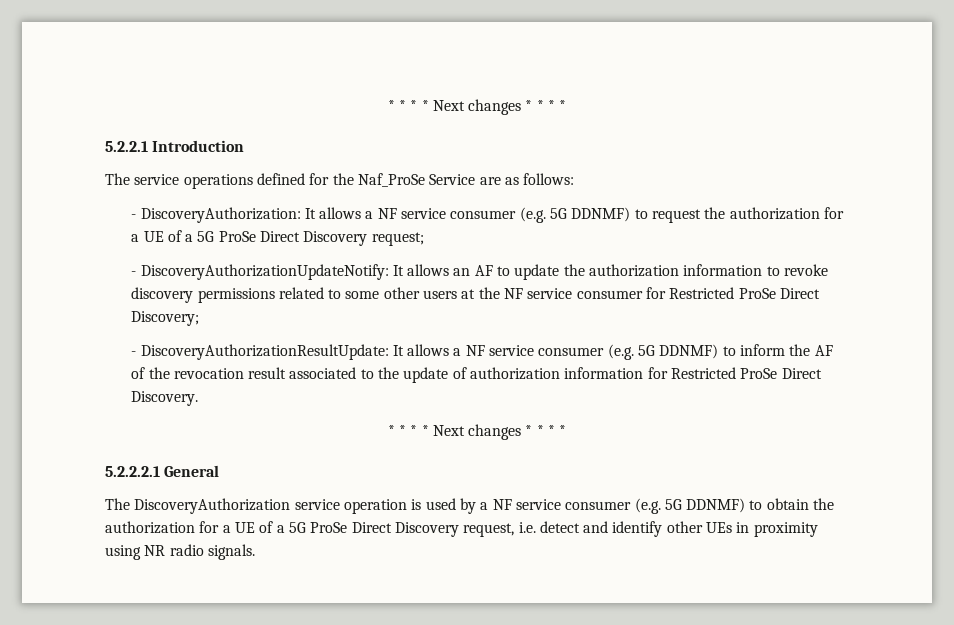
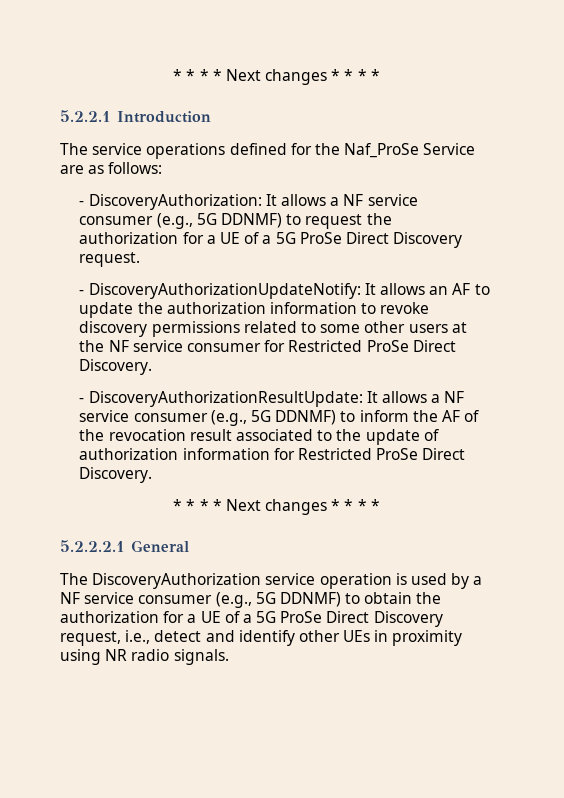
- - DiscoveryAuthorization: It allows a NF service consumer (e.g. 5G DDNMF) to request the authorization for a UE of a 5G ProSe Direct Discovery request;
+ - DiscoveryAuthorization: It allows a NF service consumer (e.g., 5G DDNMF) to request the authorization for a UE of a 5G ProSe Direct Discovery request.
- - DiscoveryAuthorizationUpdateNotify: It allows an AF to update the authorization information to revoke discovery permissions related to some other users at the NF service consumer for Restricted ProSe Direct Discovery;
+ - DiscoveryAuthorizationUpdateNotify: It allows an AF to update the authorization information to revoke discovery permissions related to some other users at the NF service consumer for Restricted ProSe Direct Discovery.
- - DiscoveryAuthorizationResultUpdate: It allows a NF service consumer (e.g. 5G DDNMF) to inform the AF of the revocation result associated to the update of authorization information for Restricted ProSe Direct Discovery.
+ - DiscoveryAuthorizationResultUpdate: It allows a NF service consumer (e.g., 5G DDNMF) to inform the AF of the revocation result associated to the update of authorization information for Restricted ProSe Direct Discovery.
- The DiscoveryAuthorization service operation is used by a NF service consumer (e.g. 5G DDNMF) to obtain the authorization for a UE of a 5G ProSe Direct Discovery request, i.e. detect and identify other UEs in proximity using NR radio signals.
+ The DiscoveryAuthorization service operation is used by a NF service consumer (e.g., 5G DDNMF) to obtain the authorization for a UE of a 5G ProSe Direct Discovery request, i.e., detect and identify other UEs in proximity using NR radio signals.

